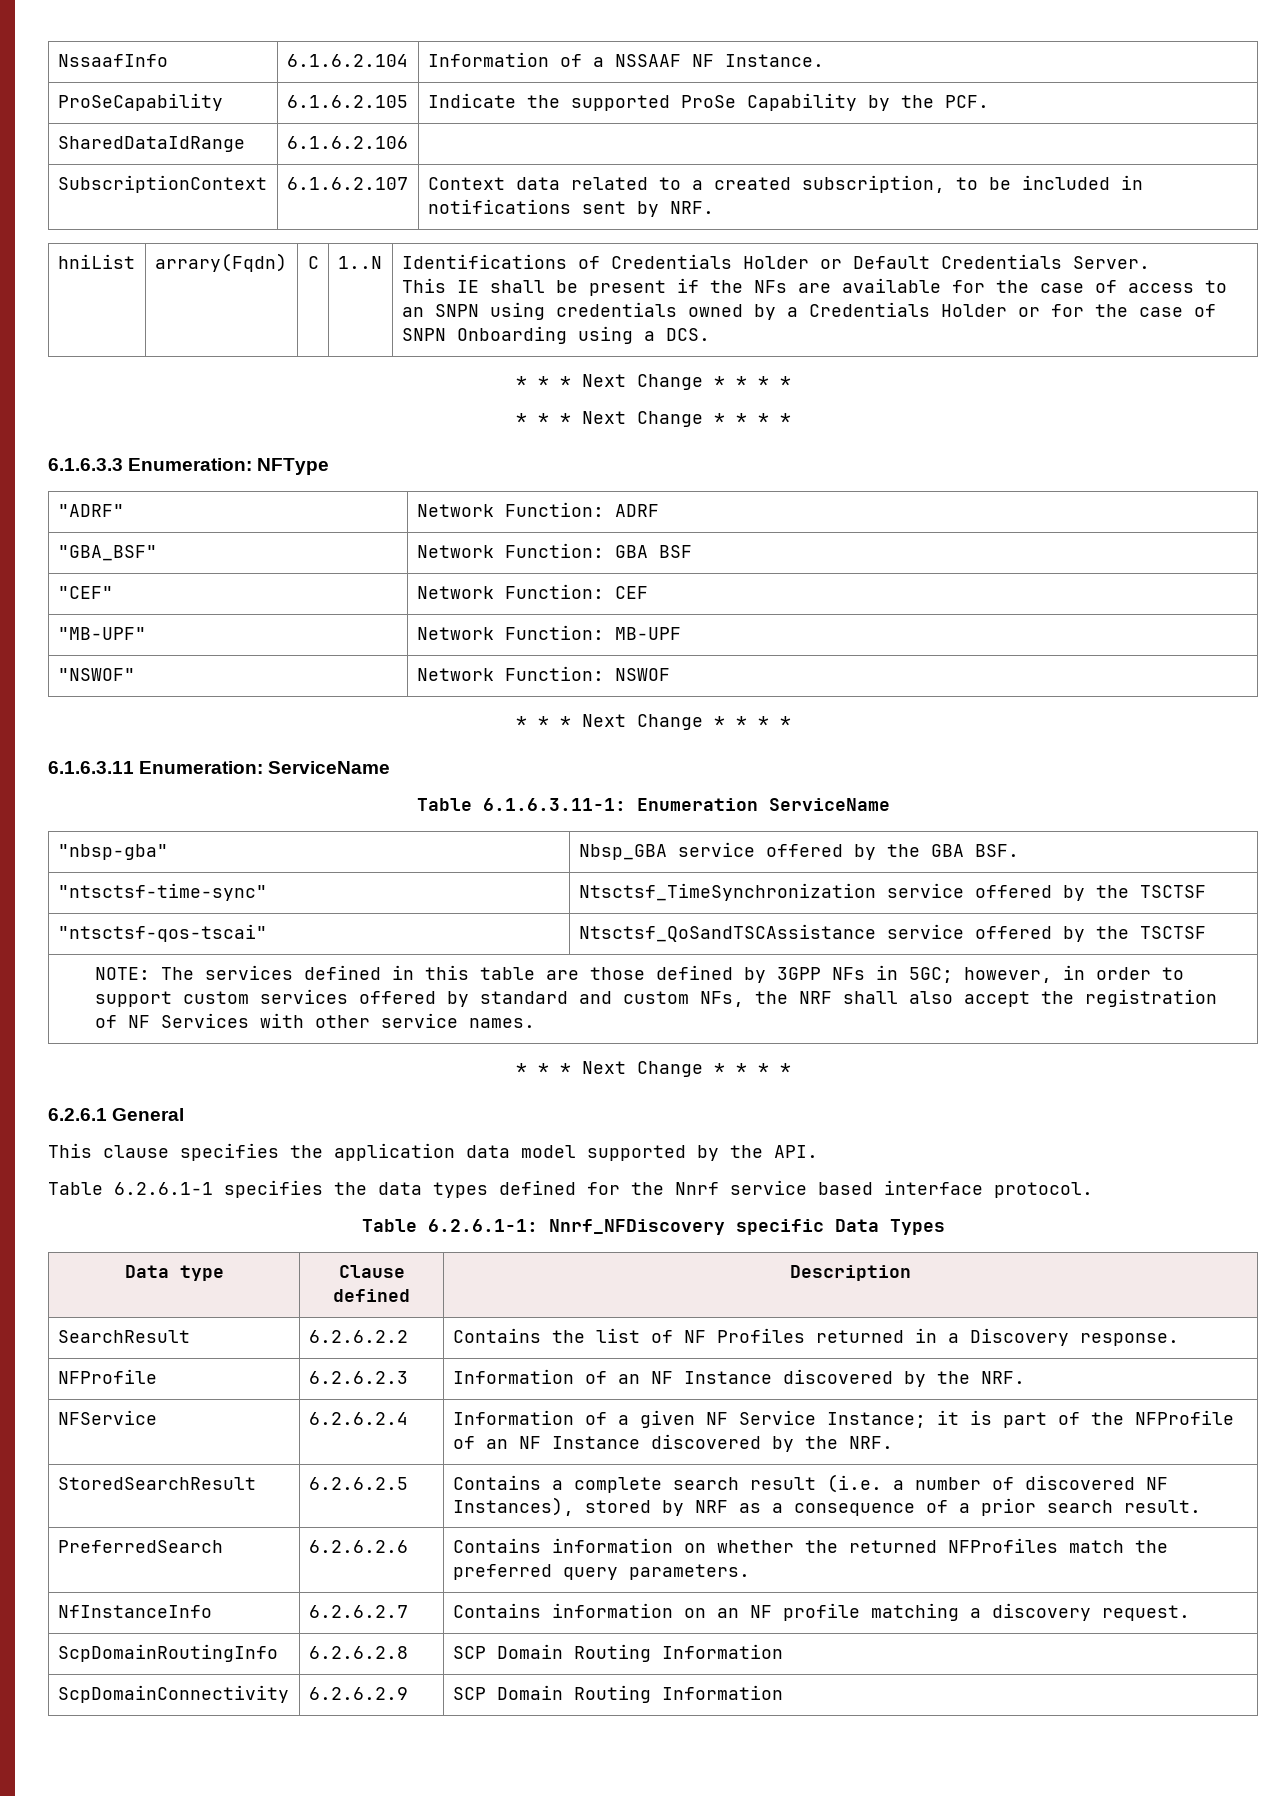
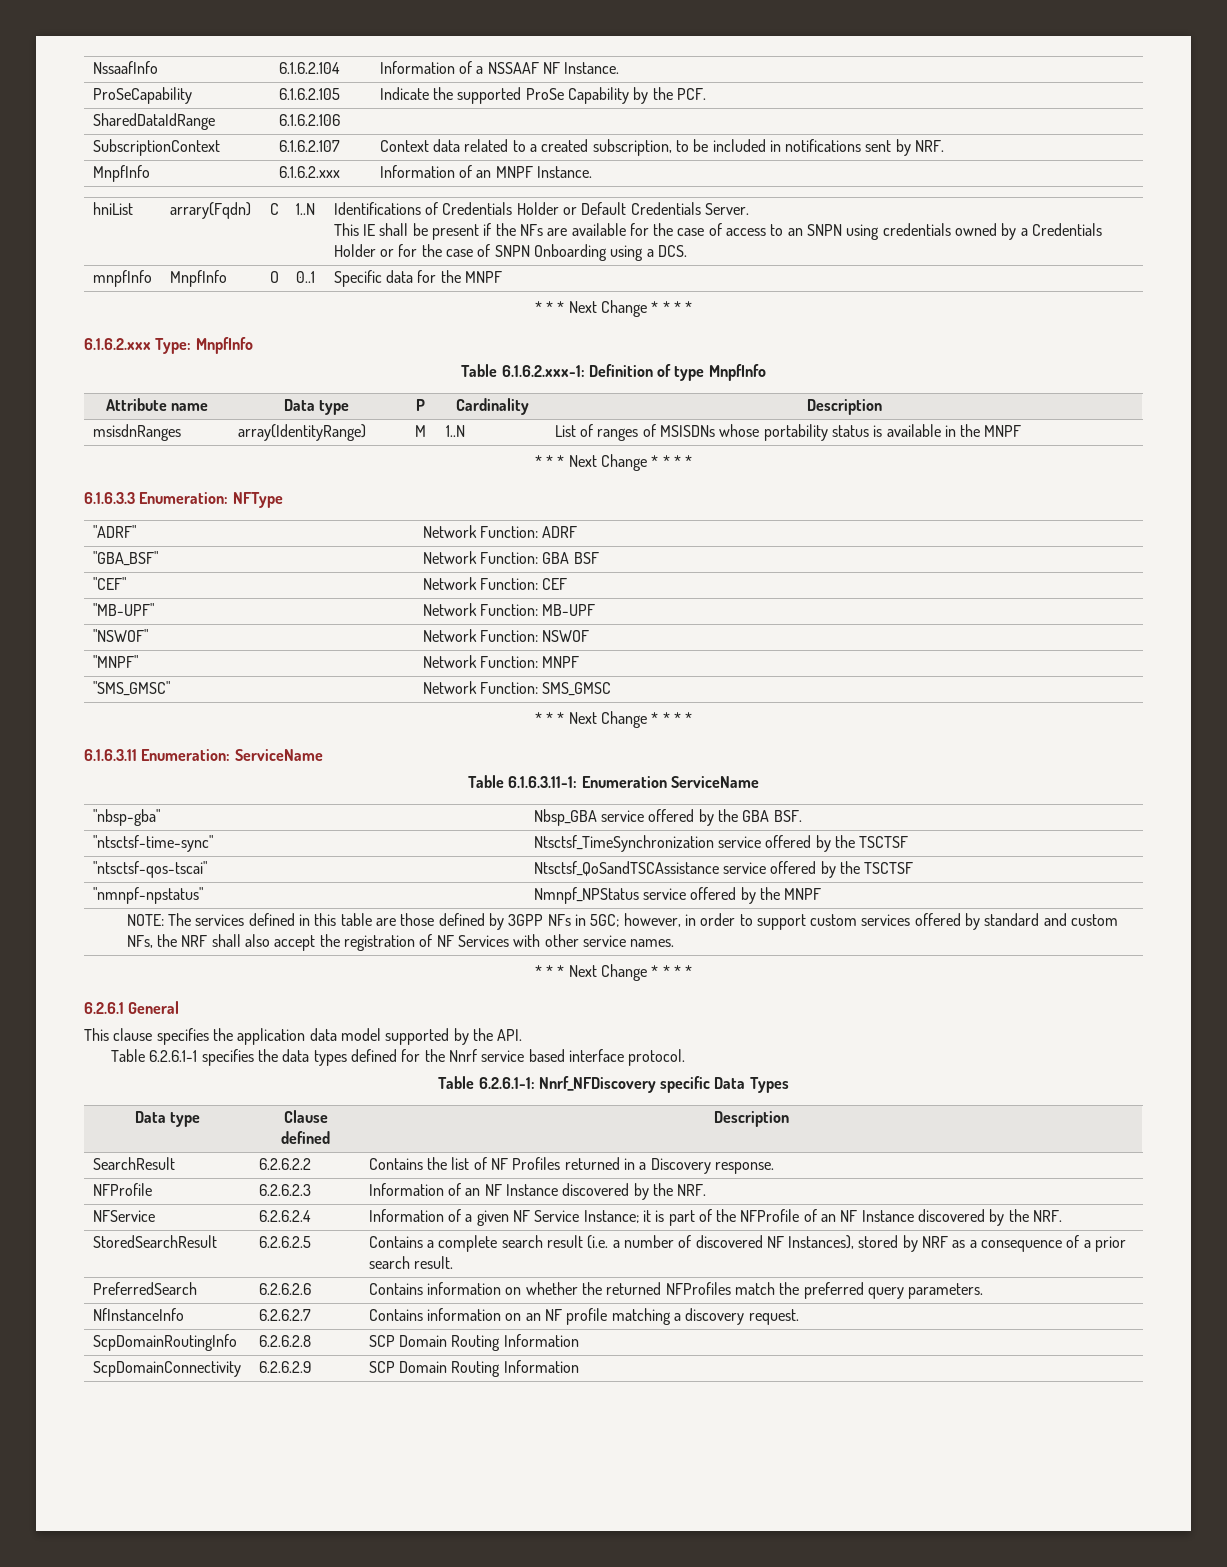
+ MnpfInfo | 6.1.6.2.xxx | Information of an MNPF Instance.
  This IE shall be present if the NFs are available for the case of access to an SNPN using credentials owned by a Credentials Holder or for the case of SNPN Onboarding using a DCS.
+ mnpfInfo | MnpfInfo | O | 0..1 | Specific data for the MNPF
  * * * Next Change * * * *
+ 6.1.6.2.xxx Type: MnpfInfo
+ Table 6.1.6.2.xxx-1: Definition of type MnpfInfo
+ Attribute name | Data type | P | Cardinality | Description
+ msisdnRanges | array(IdentityRange) | M | 1..N | List of ranges of MSISDNs whose portability status is available in the MNPF
+ "MNPF" | Network Function: MNPF
+ "SMS_GMSC" | Network Function: SMS_GMSC
+ "nmnpf-npstatus" | Nmnpf_NPStatus service offered by the MNPF

